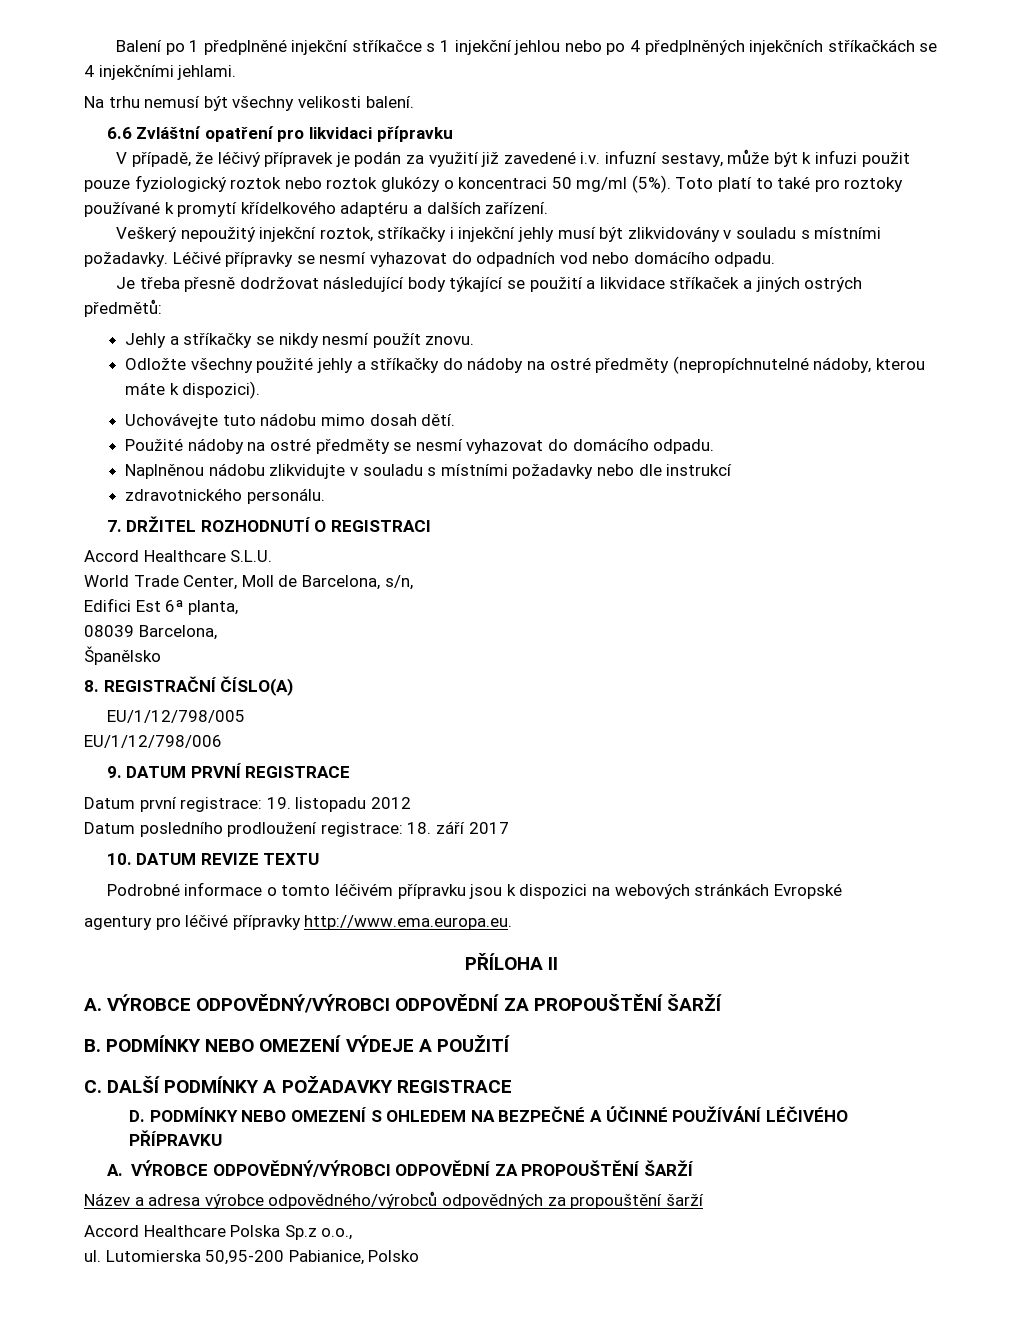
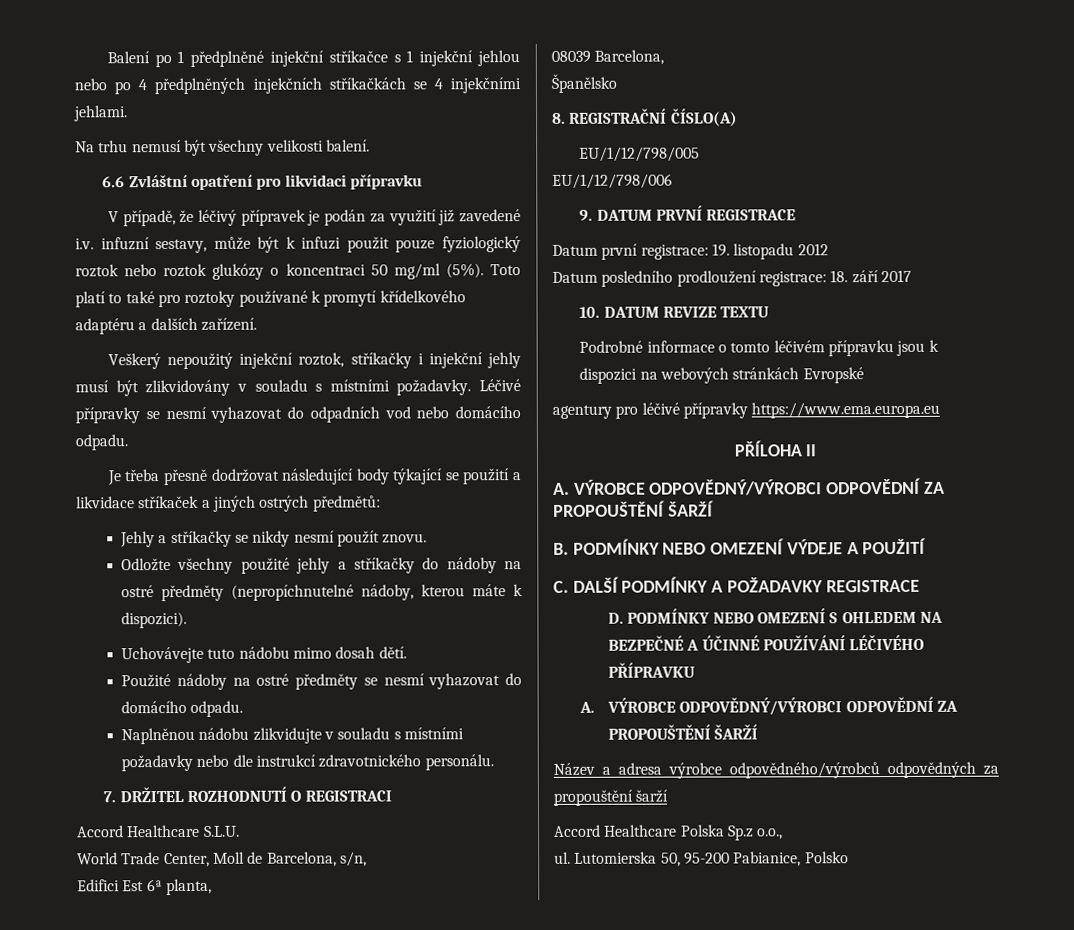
- Naplněnou nádobu zlikvidujte v souladu s místními požadavky nebo dle instrukcí
- zdravotnického personálu.
+ Naplněnou nádobu zlikvidujte v souladu s místními požadavky nebo dle instrukcí zdravotnického personálu.
- agentury pro léčivé přípravky http://www.ema.europa.eu.
+ agentury pro léčivé přípravky https://www.ema.europa.eu
- Lutomierska 50,95-200 Pabianice, Polsko
+ Lutomierska 50, 95-200 Pabianice, Polsko

